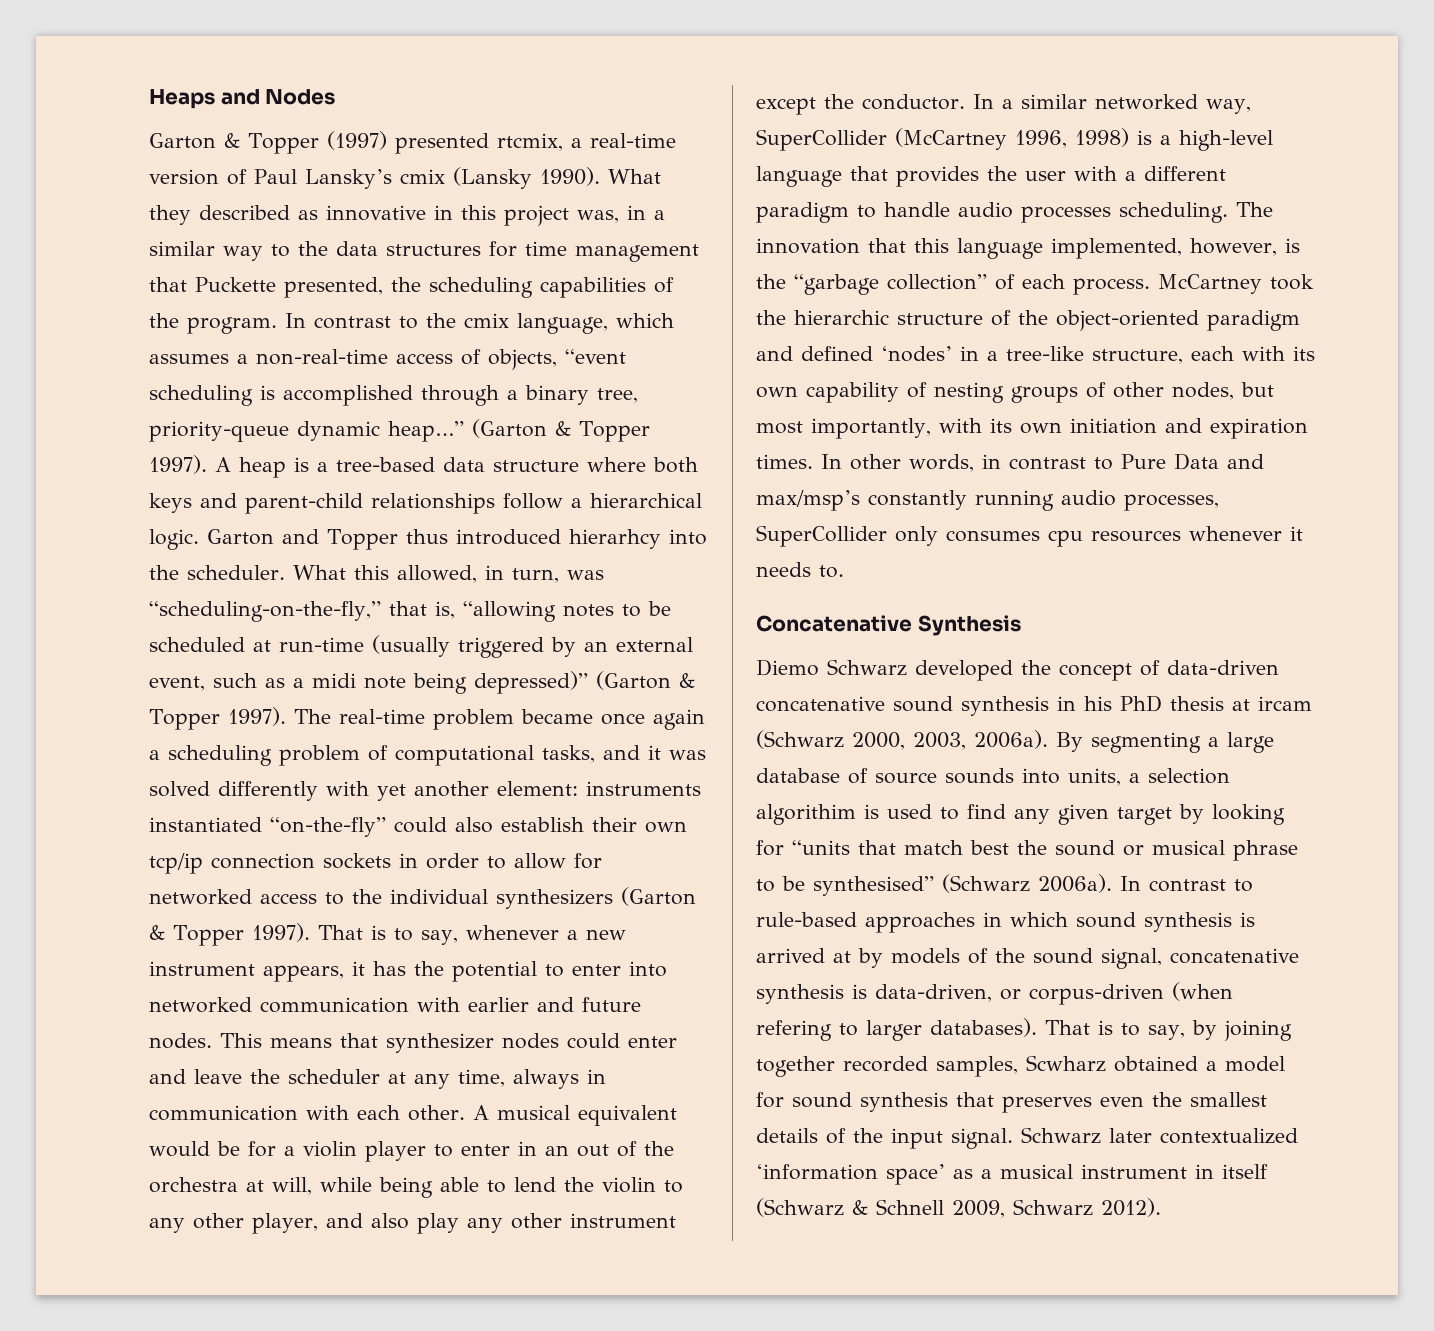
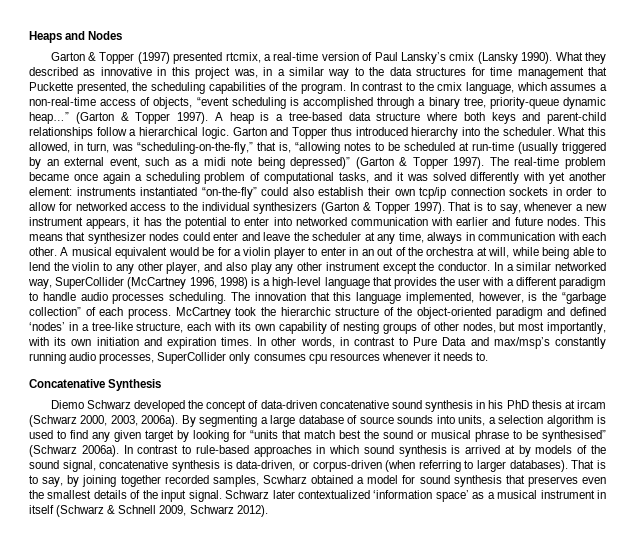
- Garton and Topper thus introduced hierarhcy into the scheduler.
+ Garton and Topper thus introduced hierarchy into the scheduler.
- By segmenting a large database of source sounds into units, a selection algorithim is used to find any given target by looking for “units that match best the sound or musical phrase to be synthesised” (Schwarz 2006a).
+ By segmenting a large database of source sounds into units, a selection algorithm is used to find any given target by looking for “units that match best the sound or musical phrase to be synthesised” (Schwarz 2006a).
- In contrast to rule-based approaches in which sound synthesis is arrived at by models of the sound signal, concatenative synthesis is data-driven, or corpus-driven (when refering to larger databases).
+ In contrast to rule-based approaches in which sound synthesis is arrived at by models of the sound signal, concatenative synthesis is data-driven, or corpus-driven (when referring to larger databases).

